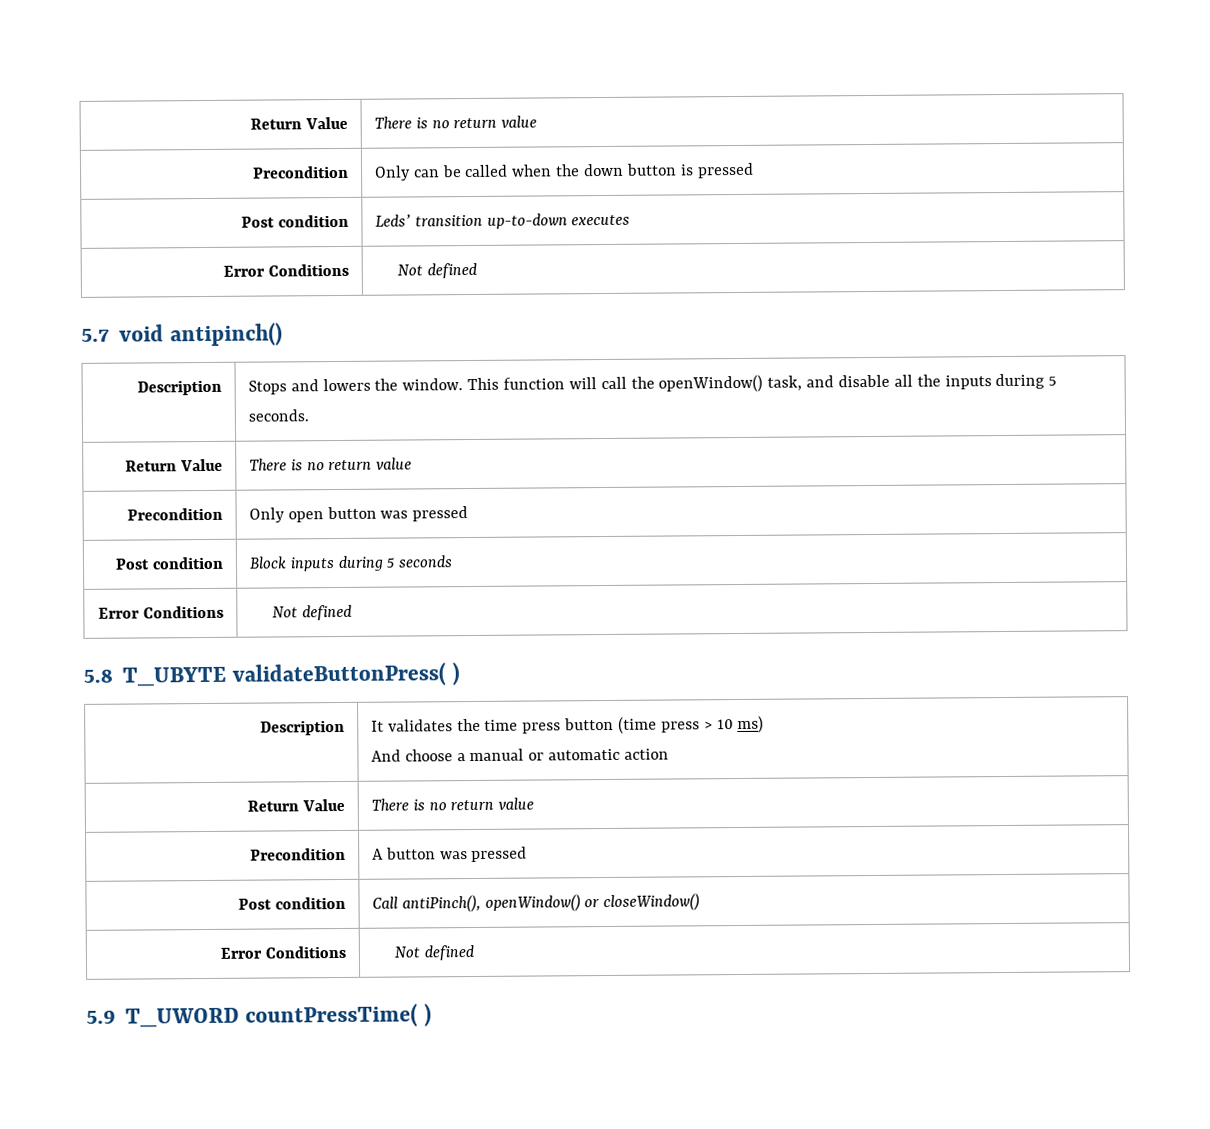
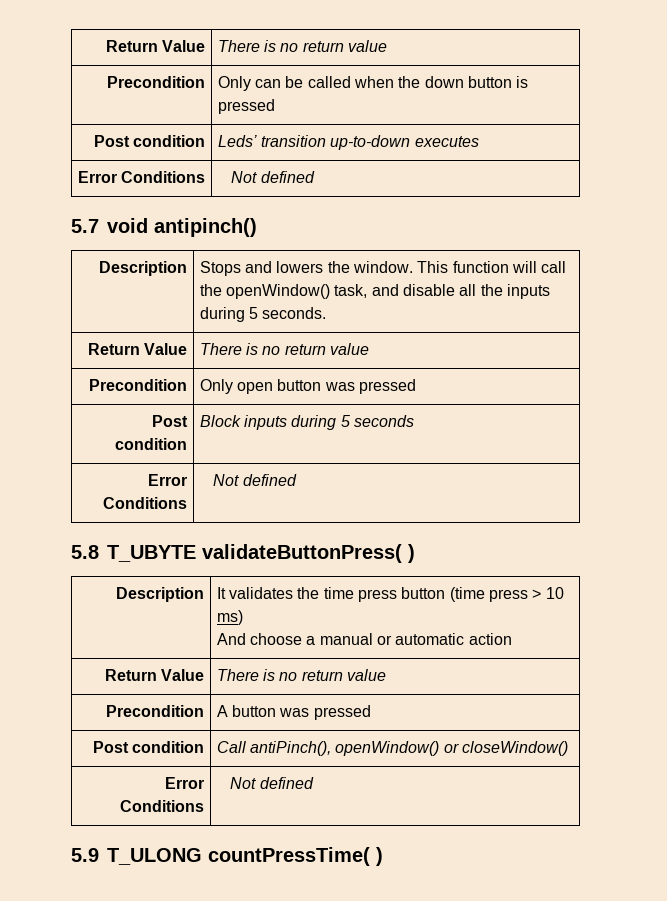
- 5.9 T_UWORD countPressTime( )
+ 5.9 T_ULONG countPressTime( )

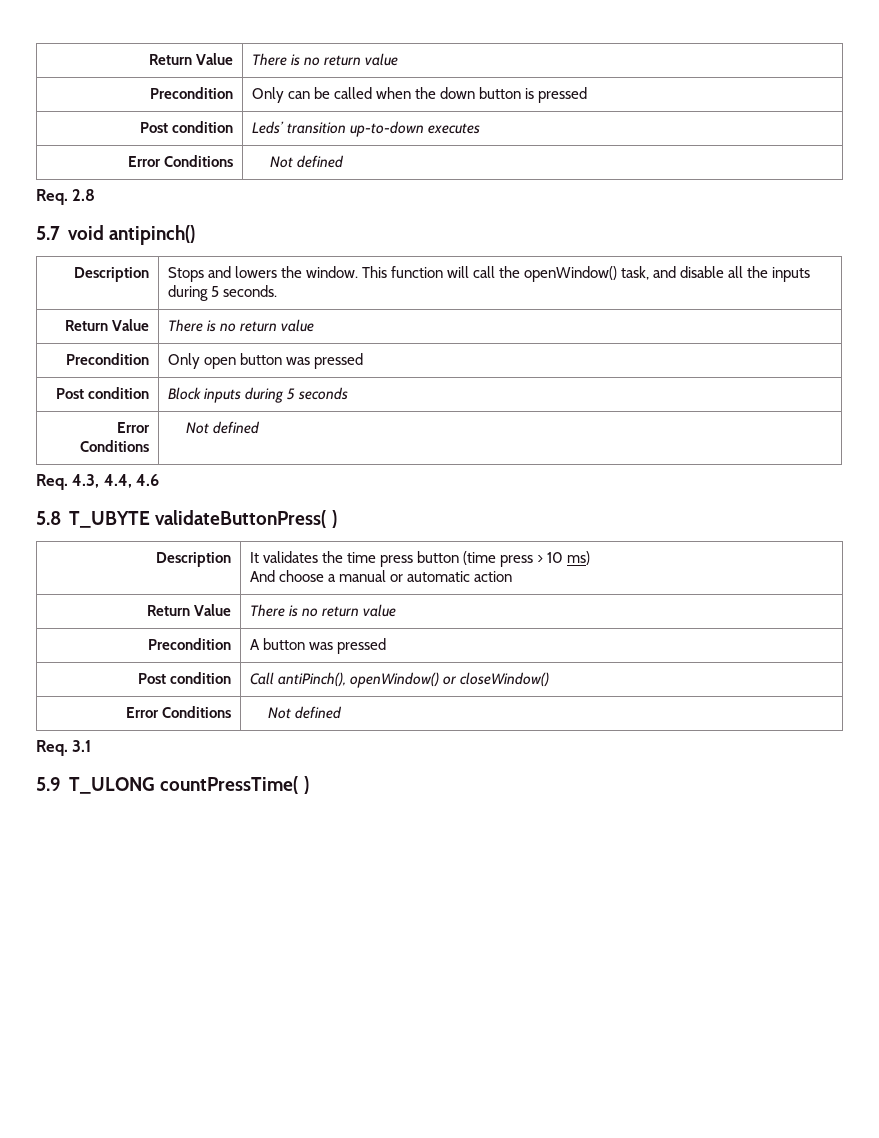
+ Req. 2.8
+ Req. 4.3, 4.4, 4.6
+ Req. 3.1

